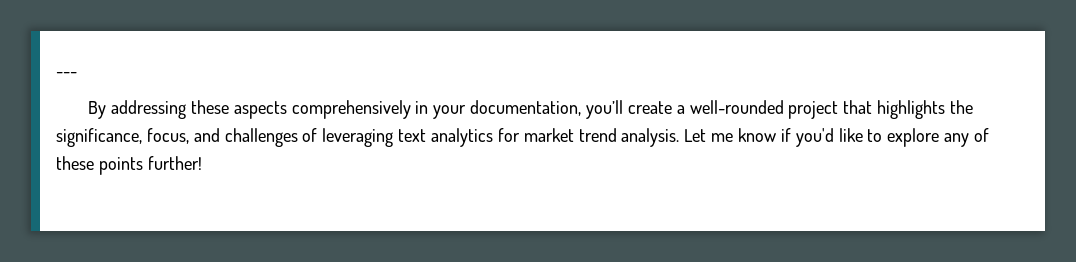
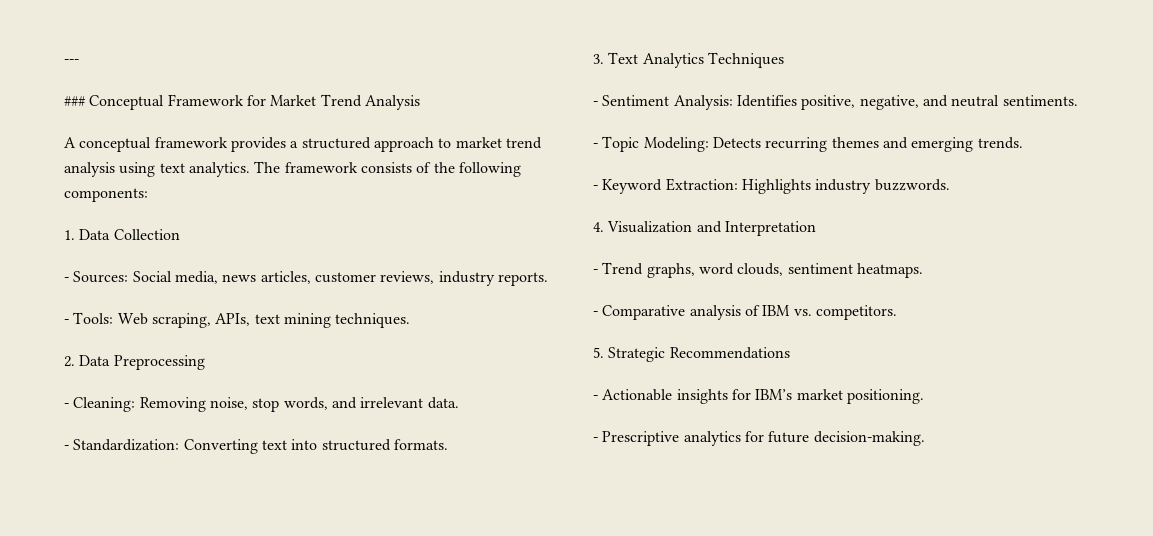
- By addressing these aspects comprehensively in your documentation, you’ll create a well-rounded project that highlights the significance, focus, and challenges of leveraging text analytics for market trend analysis. Let me know if you'd like to explore any of these points further!
+ ### Conceptual Framework for Market Trend Analysis
+ A conceptual framework provides a structured approach to market trend analysis using text analytics. The framework consists of the following components:
+ 1. Data Collection
+ - Sources: Social media, news articles, customer reviews, industry reports.
+ - Tools: Web scraping, APIs, text mining techniques.
+ 2. Data Preprocessing
+ - Cleaning: Removing noise, stop words, and irrelevant data.
+ - Standardization: Converting text into structured formats.
+ 3. Text Analytics Techniques
+ - Sentiment Analysis: Identifies positive, negative, and neutral sentiments.
+ - Topic Modeling: Detects recurring themes and emerging trends.
+ - Keyword Extraction: Highlights industry buzzwords.
+ 4. Visualization and Interpretation
+ - Trend graphs, word clouds, sentiment heatmaps.
+ - Comparative analysis of IBM vs. competitors.
+ 5. Strategic Recommendations
+ - Actionable insights for IBM’s market positioning.
+ - Prescriptive analytics for future decision-making.

